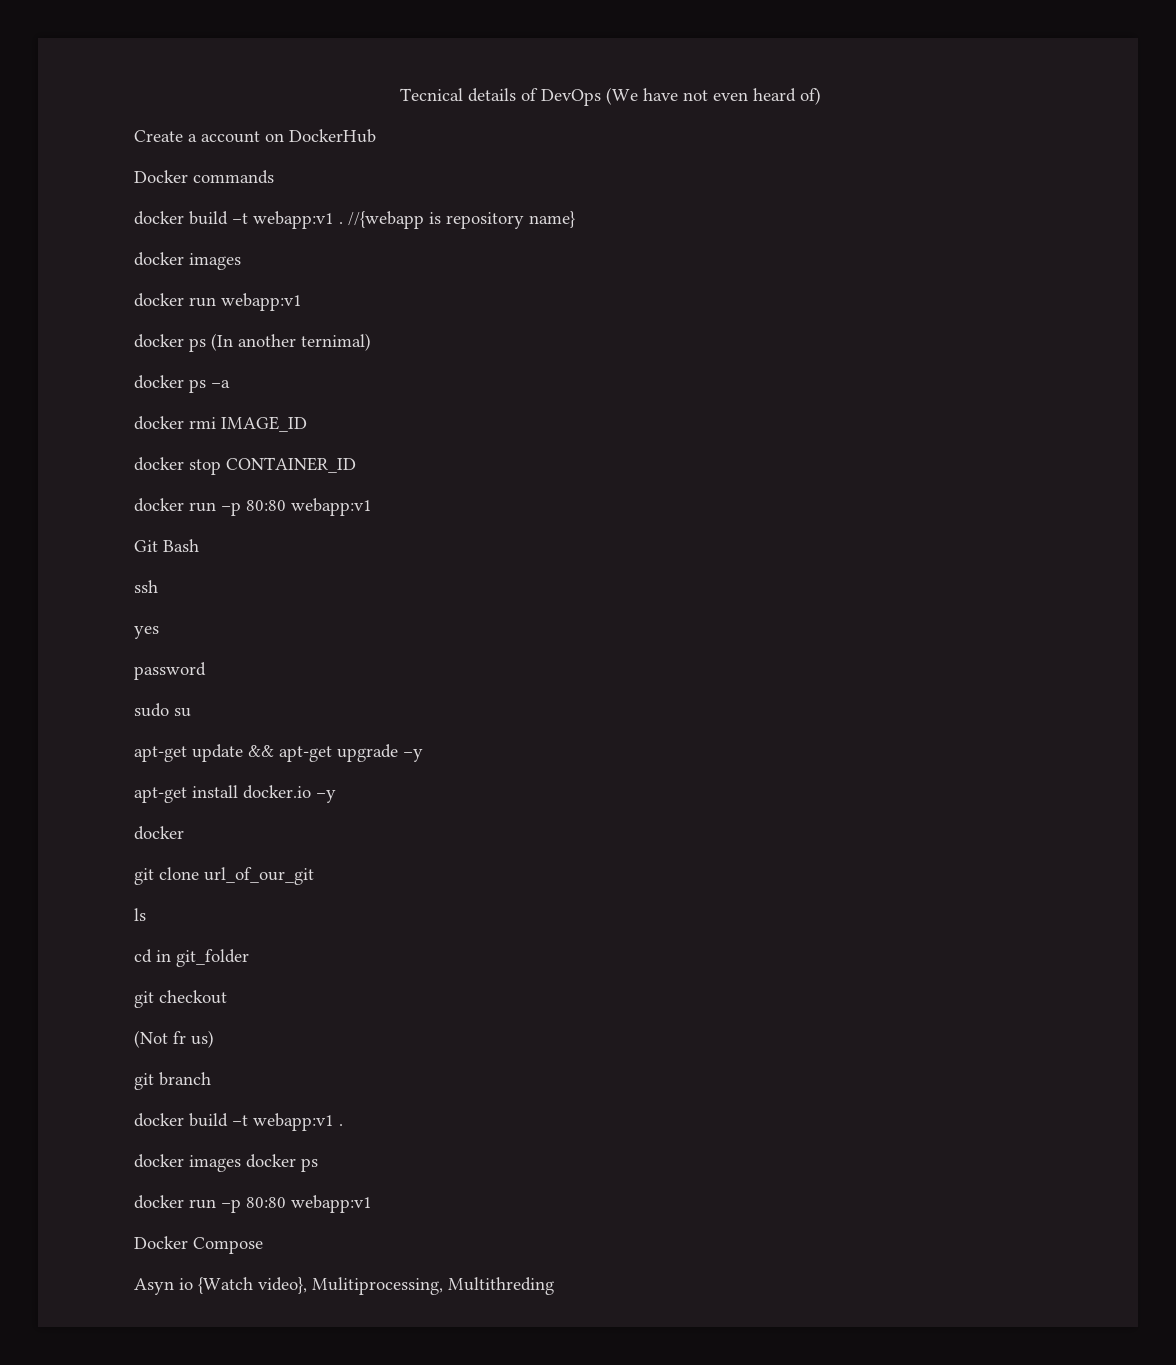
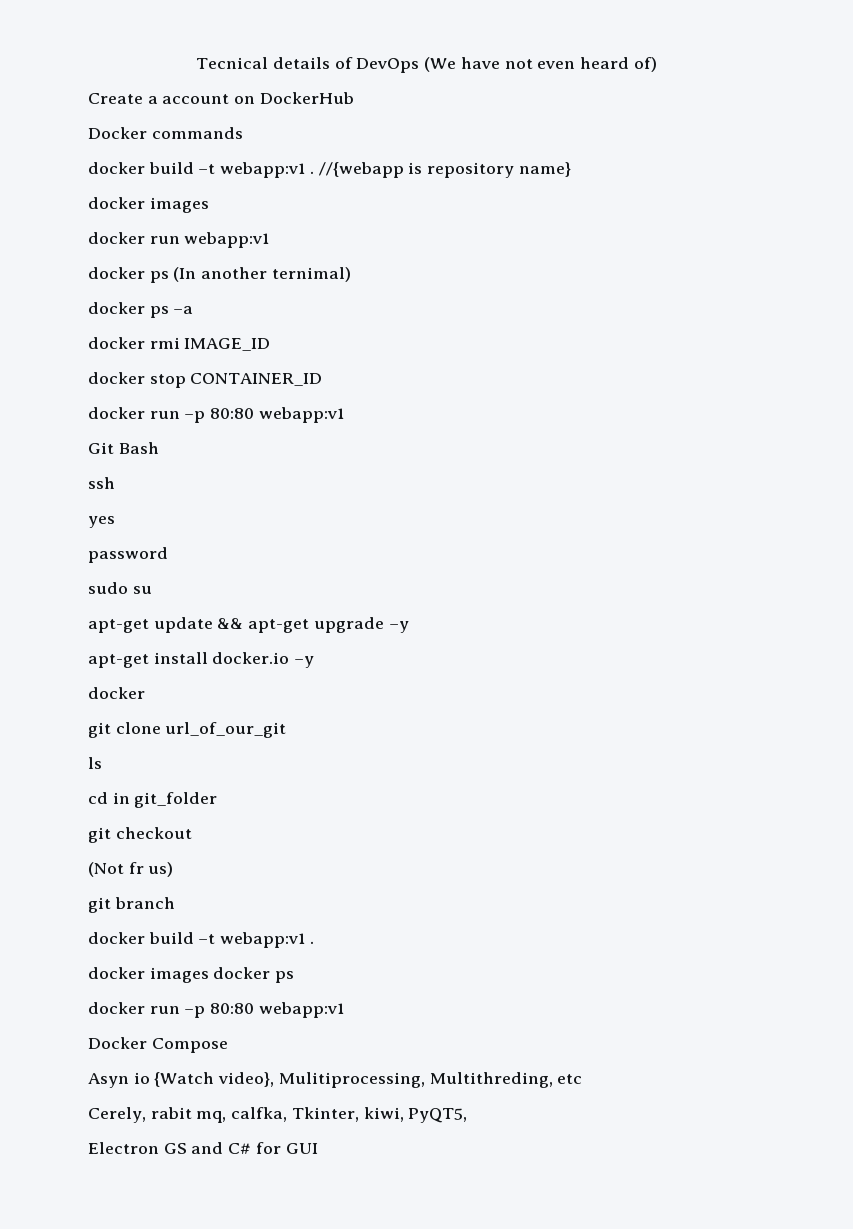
- Asyn io {Watch video}, Mulitiprocessing, Multithreding
+ Asyn io {Watch video}, Mulitiprocessing, Multithreding, etc
+ Cerely, rabit mq, calfka, Tkinter, kiwi, PyQT5,
+ Electron GS and C# for GUI

